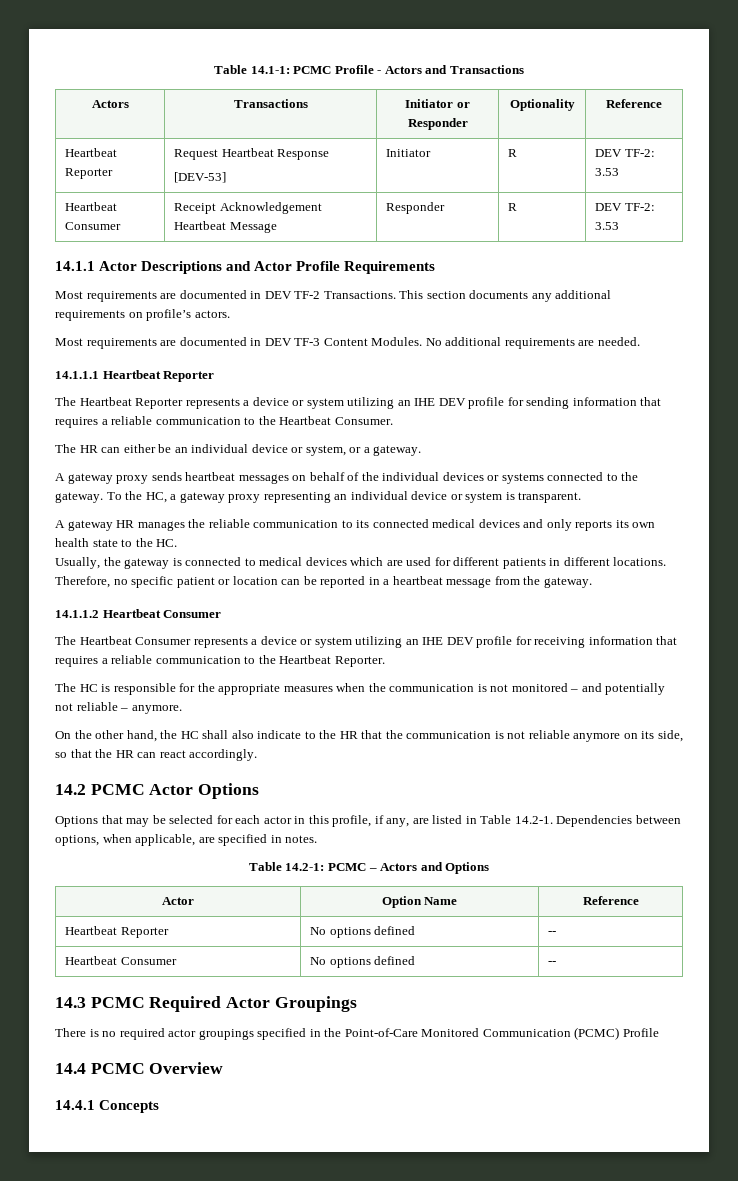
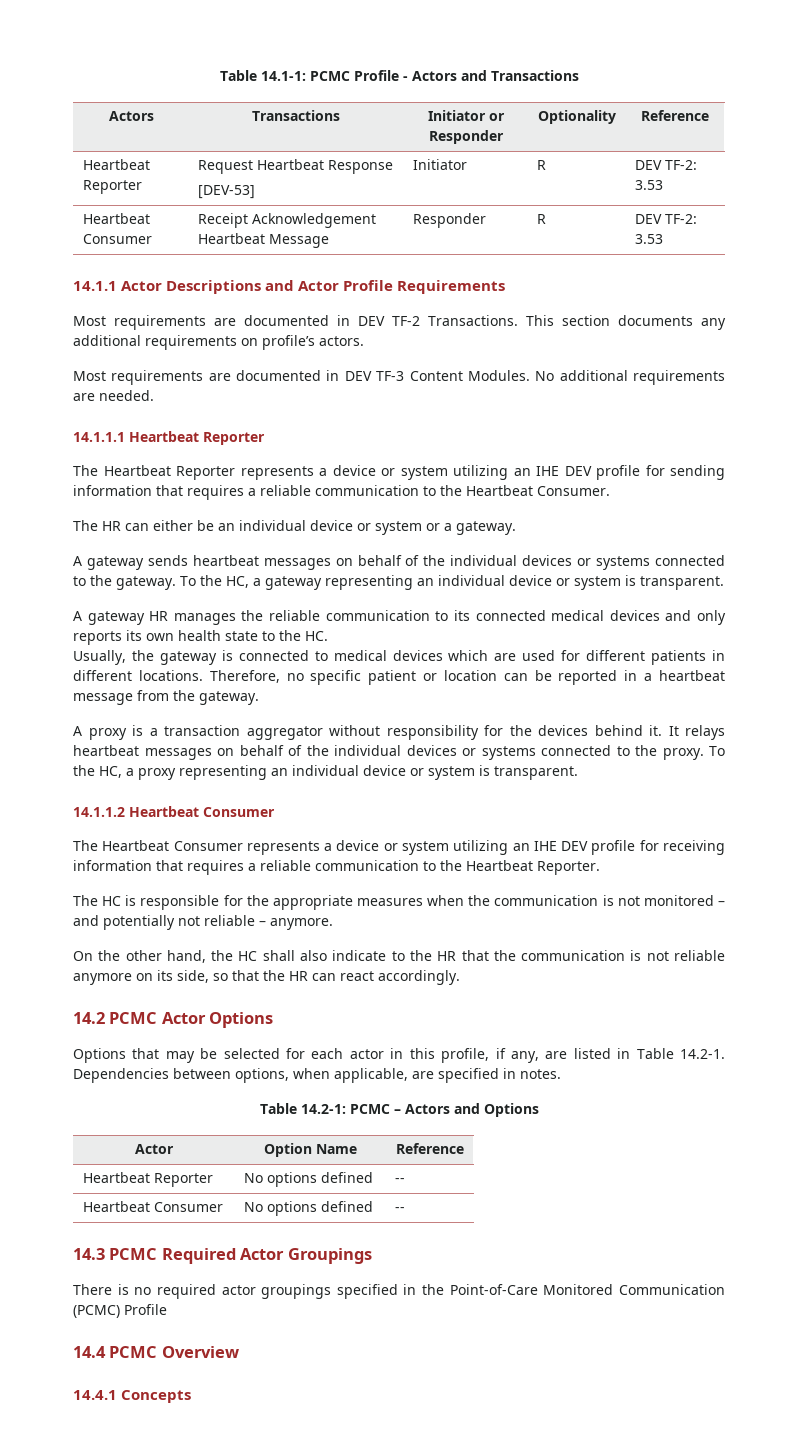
- The HR can either be an individual device or system, or a gateway.
+ The HR can either be an individual device or system or a gateway.
- A gateway proxy sends heartbeat messages on behalf of the individual devices or systems connected to the gateway.
+ A gateway sends heartbeat messages on behalf of the individual devices or systems connected to the gateway.
- To the HC, a gateway proxy representing an individual device or system is transparent.
+ To the HC, a gateway representing an individual device or system is transparent.
+ A proxy is a transaction aggregator without responsibility for the devices behind it. It relays heartbeat messages on behalf of the individual devices or systems connected to the proxy. To the HC, a proxy representing an individual device or system is transparent.

